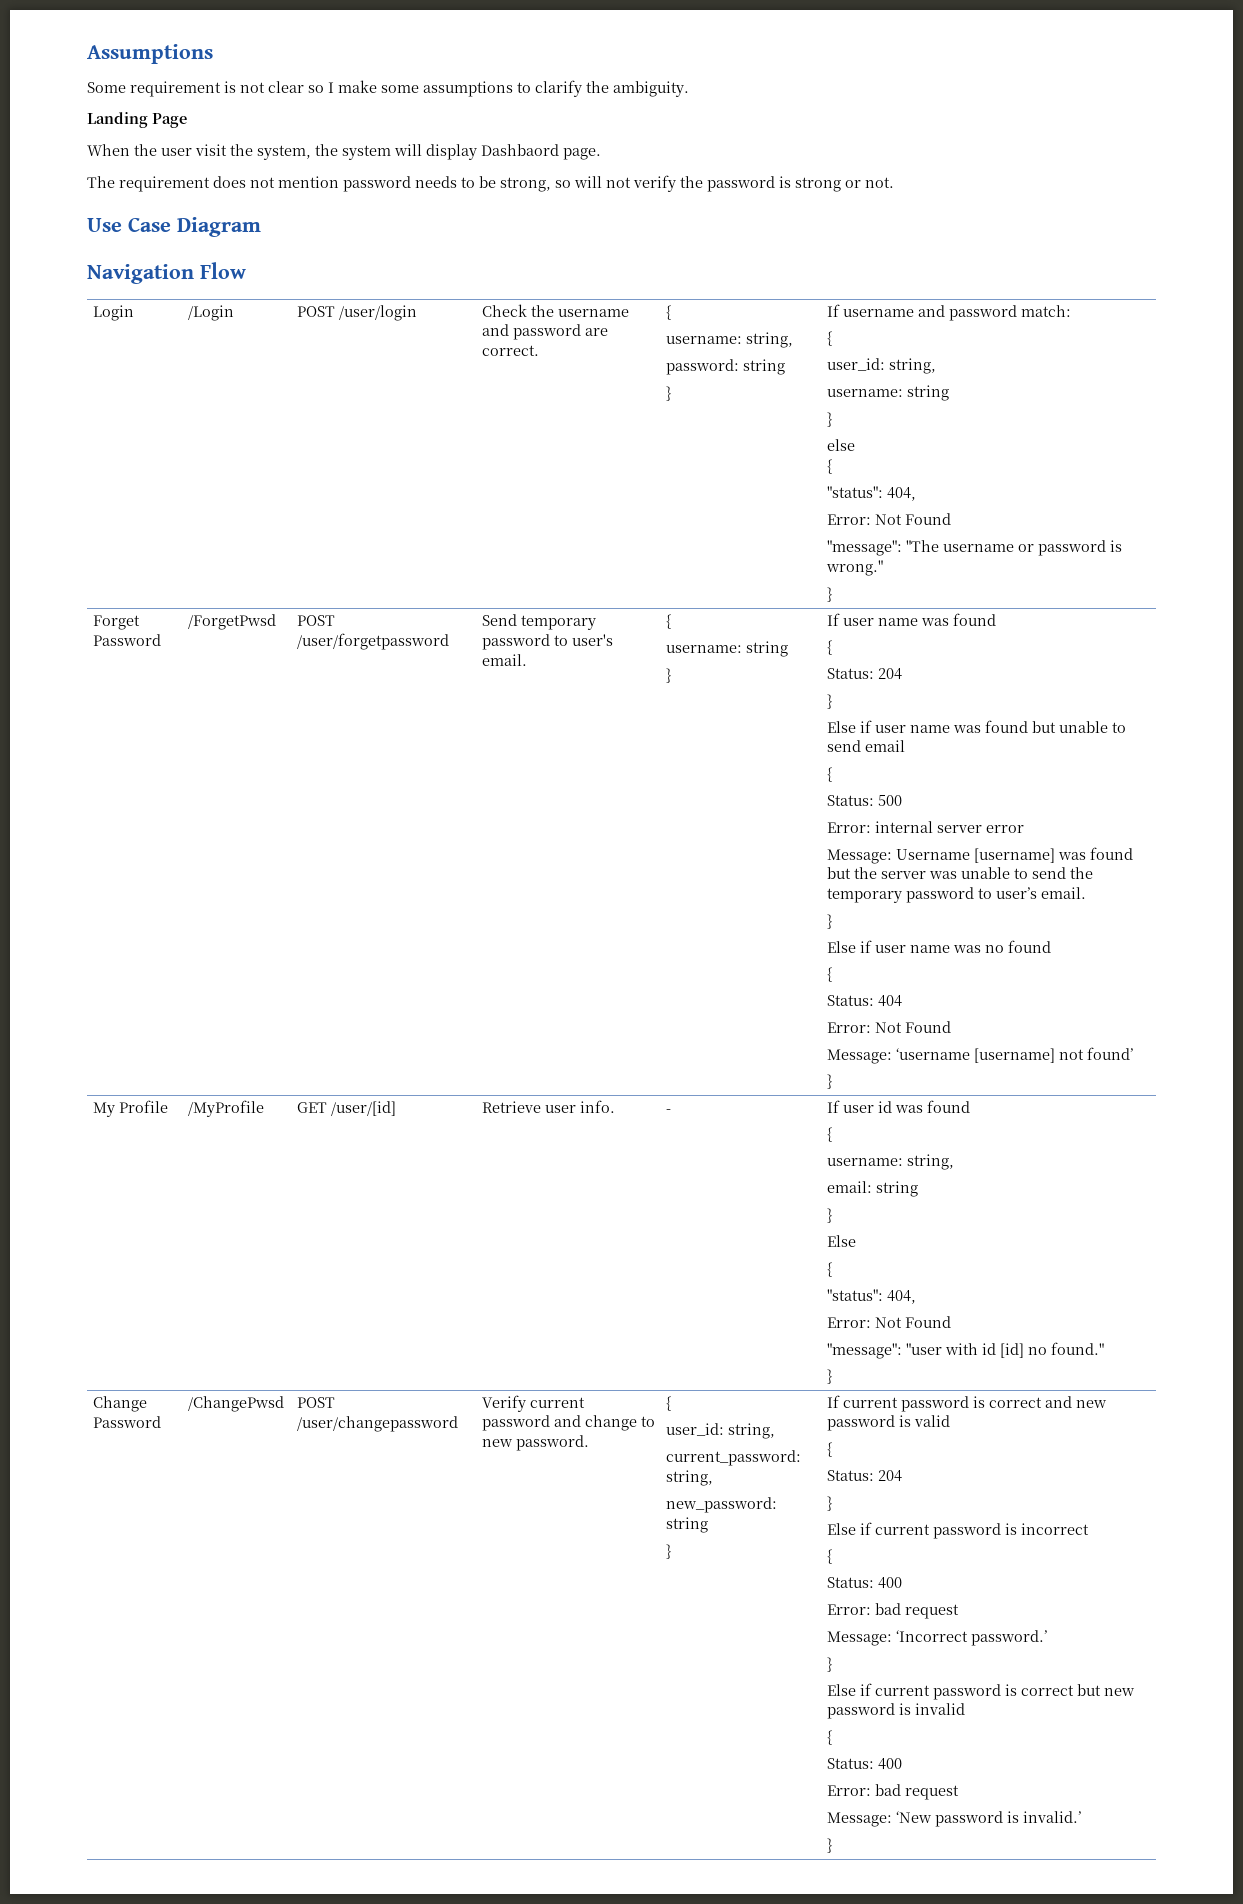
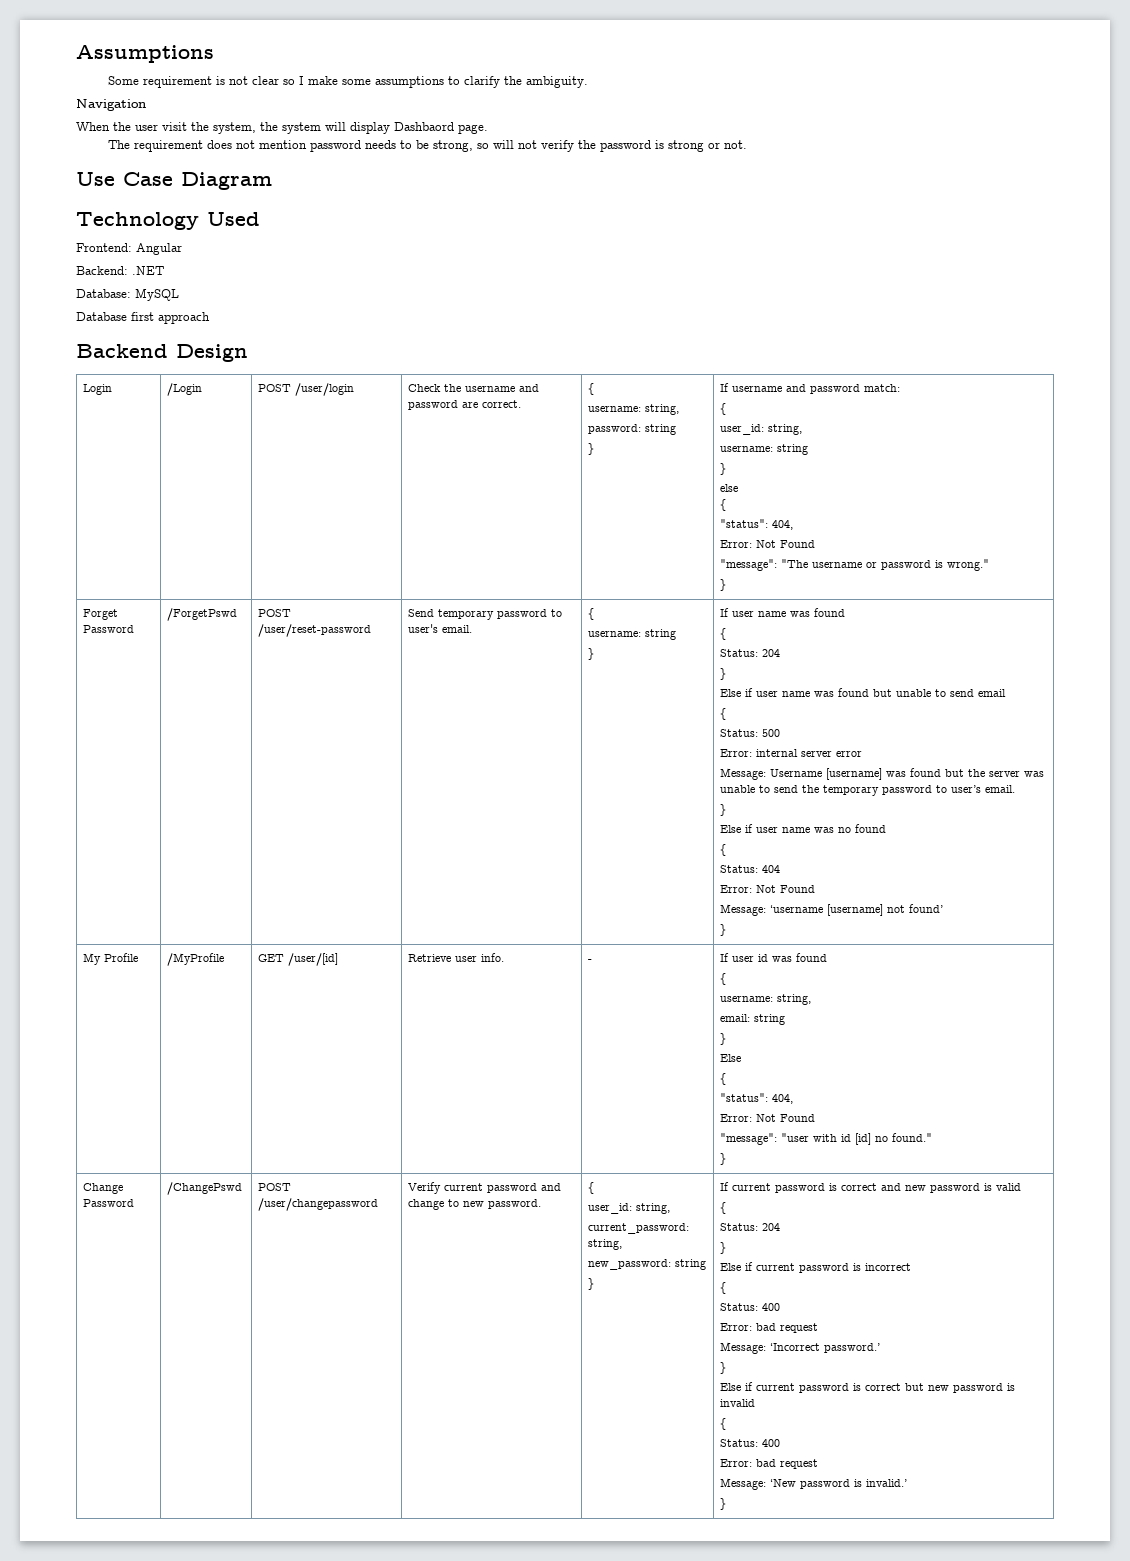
- Landing Page
+ Navigation
- Navigation Flow
+ Technology Used
+ Frontend: Angular
+ Backend: .NET
+ Database: MySQL
+ Database first approach
+ Backend Design
- /ForgetPwsd | POST /user/forgetpassword
+ /ForgetPswd | POST /user/reset-password
- /ChangePwsd
+ /ChangePswd

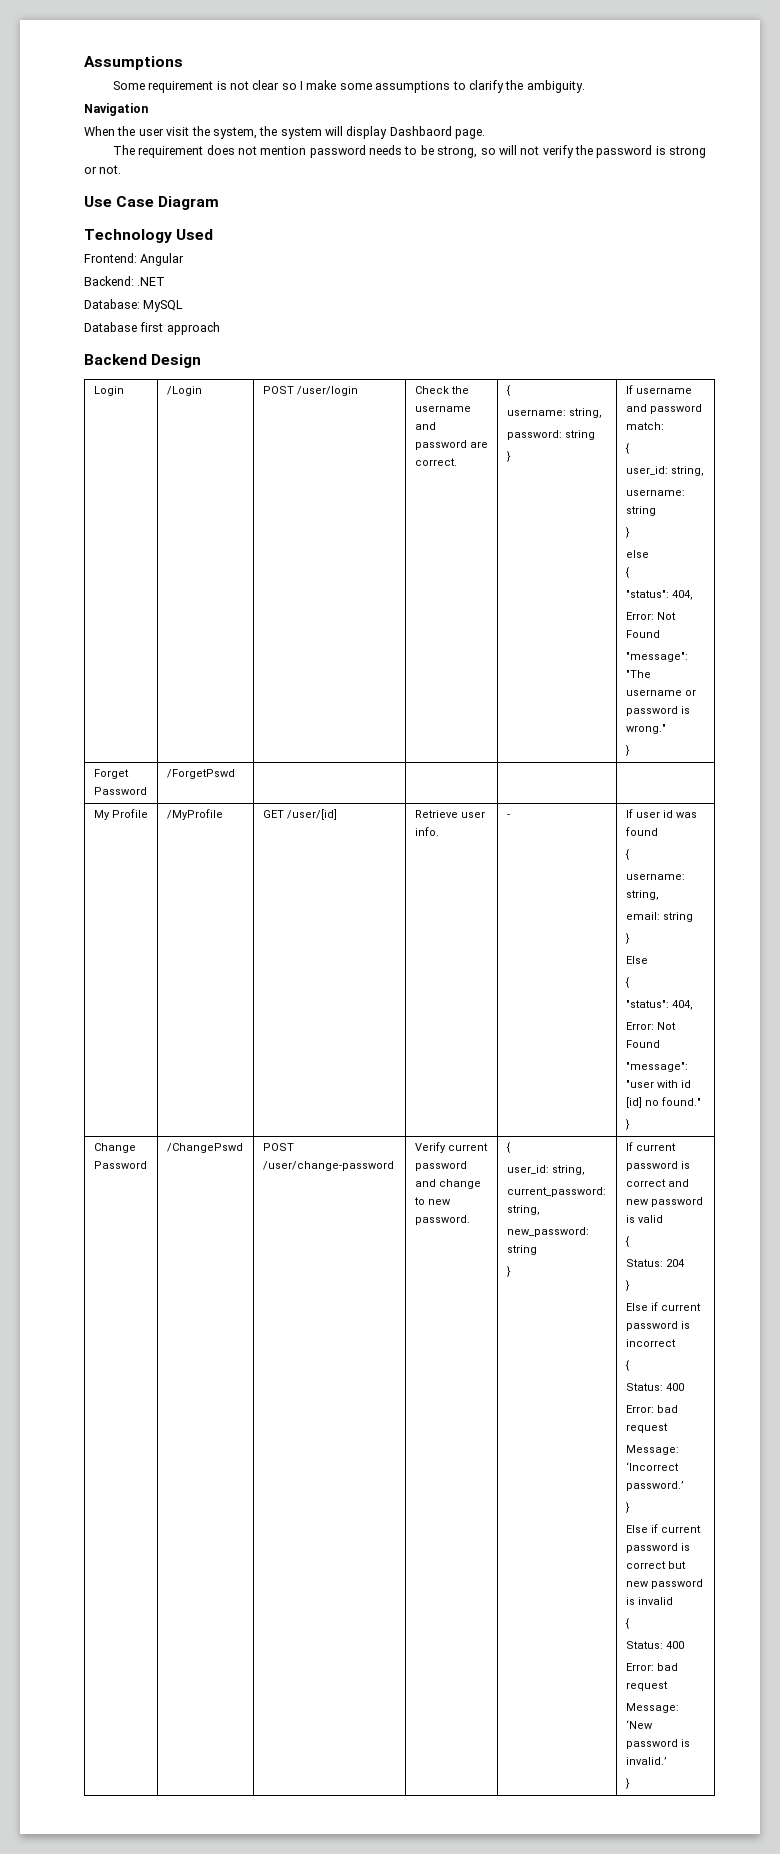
- POST /user/reset-password | Send temporary password to user's email. | {
- username: string
- } | If user name was found
- {
- Status: 204
- }
- Else if user name was found but unable to send email
- {
- Status: 500
- Error: internal server error
- Message: Username [username] was found but the server was unable to send the temporary password to user’s email.
- }
- Else if user name was no found
- {
- Status: 404
- Error: Not Found
- Message: ‘username [username] not found’
- }
- POST /user/changepassword
+ POST /user/change-password

